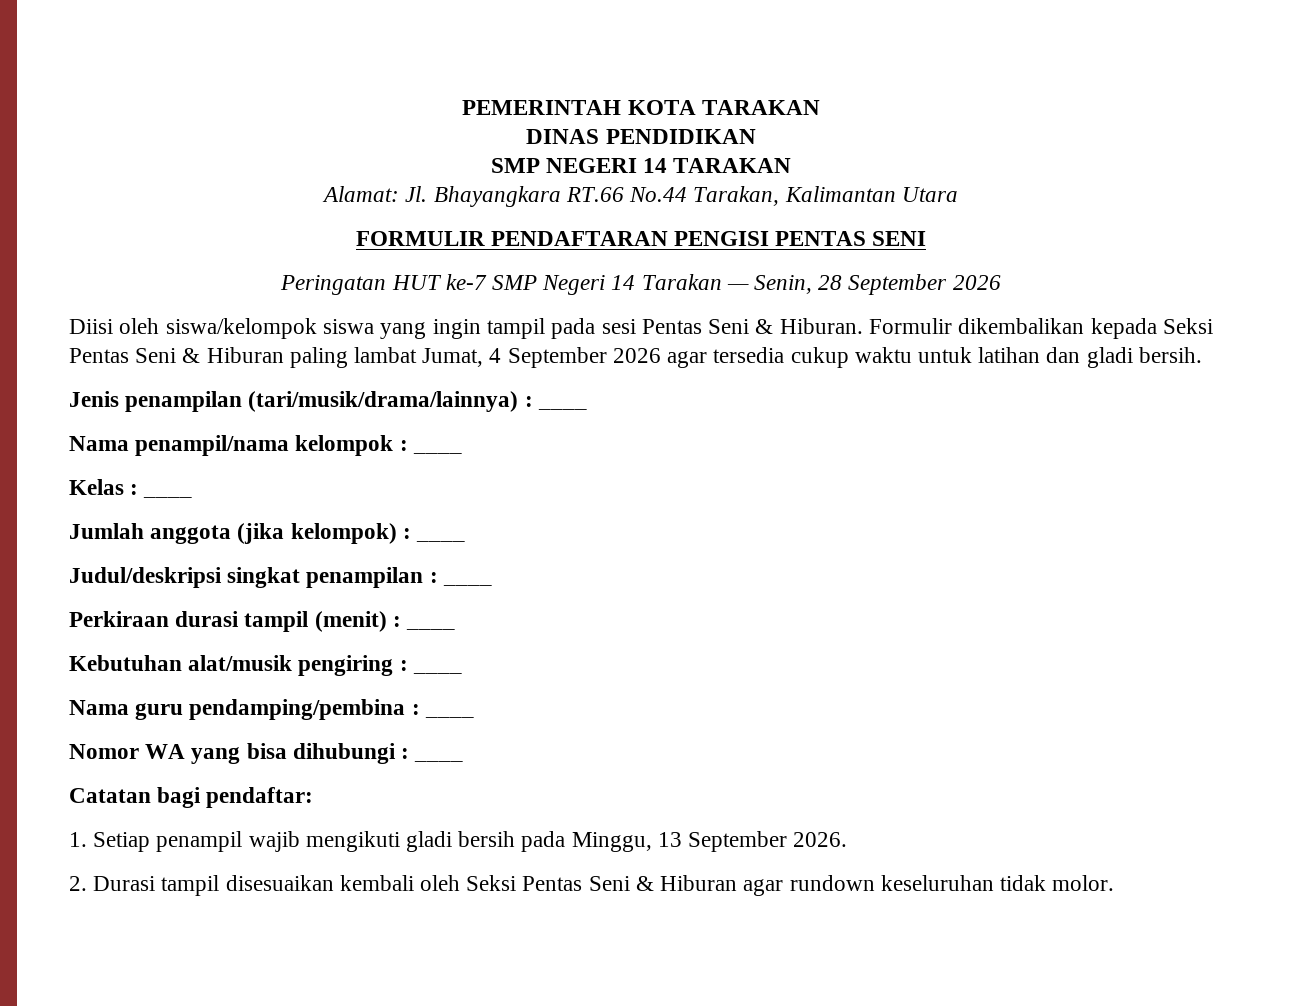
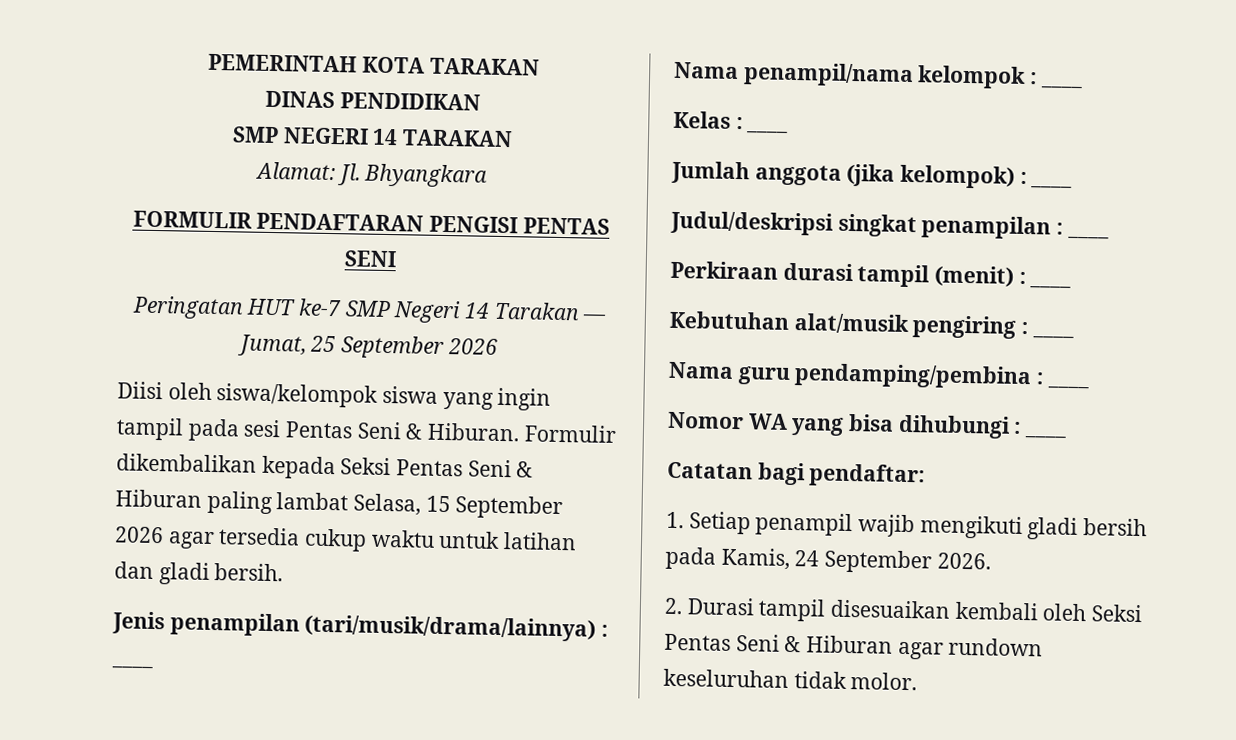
- Alamat: Jl. Bhayangkara RT.66 No.44 Tarakan, Kalimantan Utara
+ Alamat: Jl. Bhyangkara
- Peringatan HUT ke-7 SMP Negeri 14 Tarakan — Senin, 28 September 2026
+ Peringatan HUT ke-7 SMP Negeri 14 Tarakan — Jumat, 25 September 2026
- Formulir dikembalikan kepada Seksi Pentas Seni & Hiburan paling lambat Jumat, 4 September 2026 agar tersedia cukup waktu untuk latihan dan gladi bersih.
+ Formulir dikembalikan kepada Seksi Pentas Seni & Hiburan paling lambat Selasa, 15 September 2026 agar tersedia cukup waktu untuk latihan dan gladi bersih.
- 1. Setiap penampil wajib mengikuti gladi bersih pada Minggu, 13 September 2026.
+ 1. Setiap penampil wajib mengikuti gladi bersih pada Kamis, 24 September 2026.

